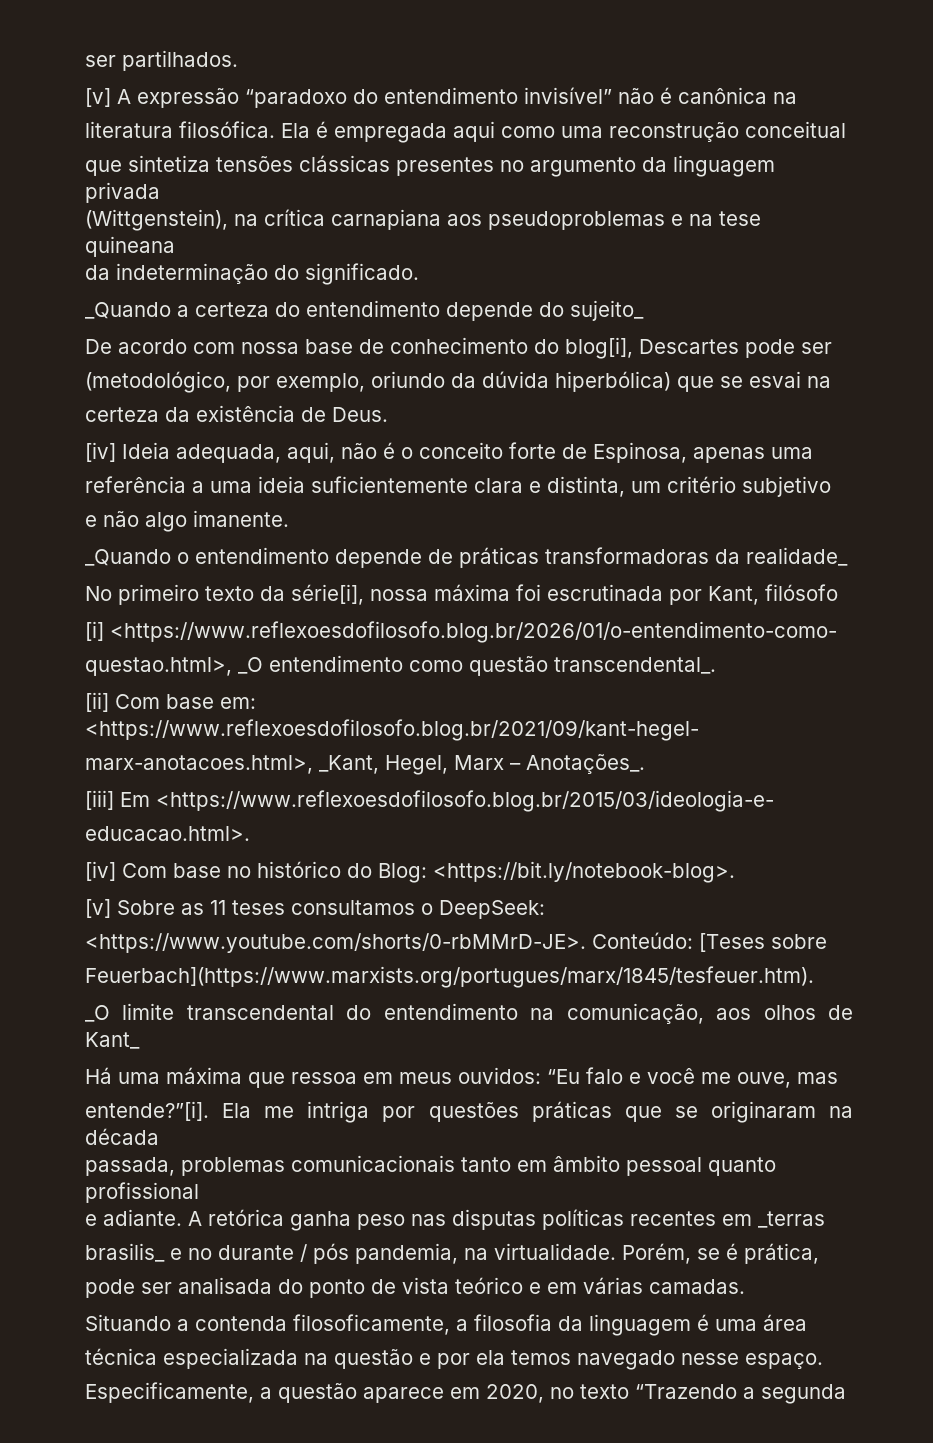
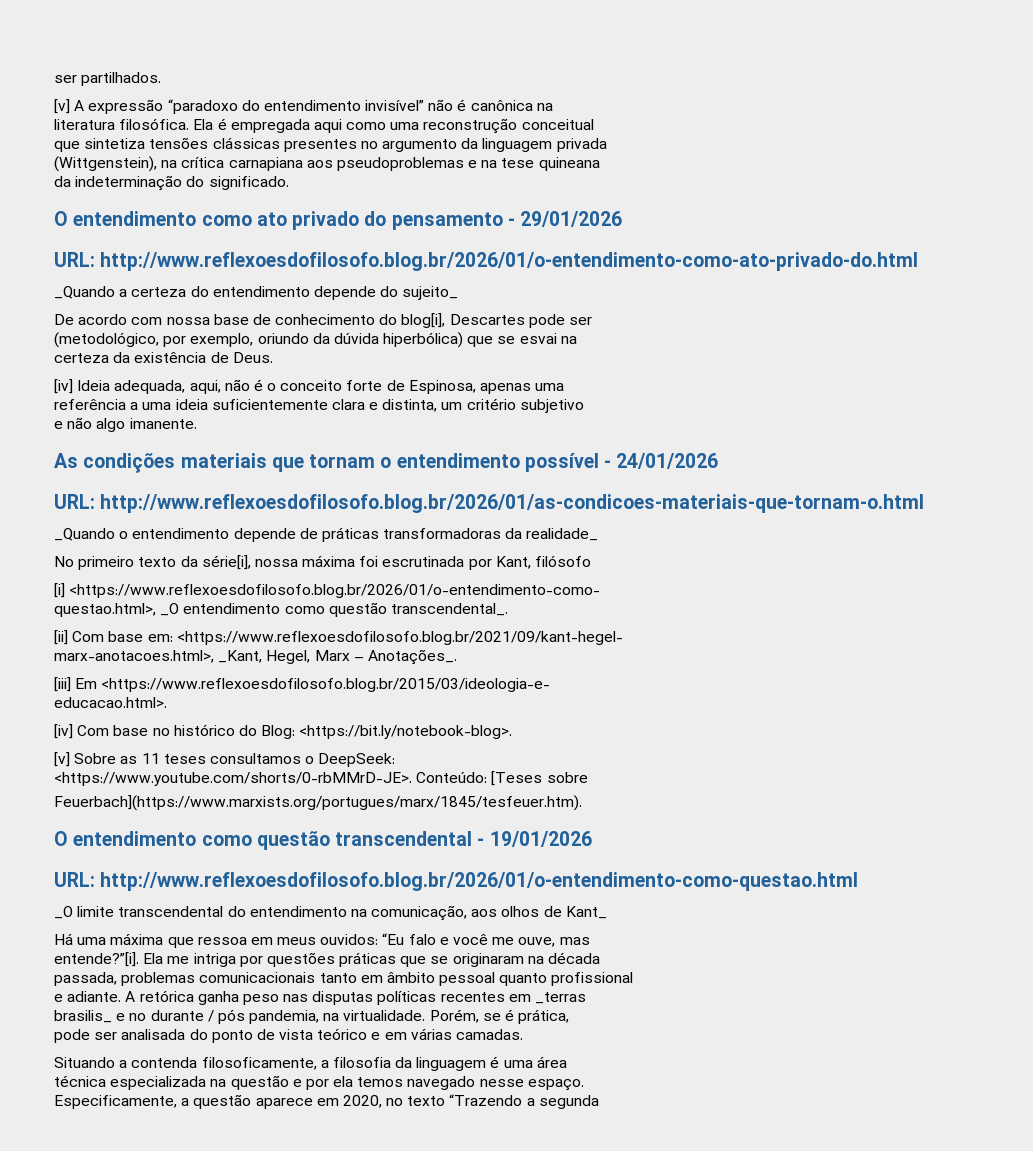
+ O entendimento como ato privado do pensamento - 29/01/2026
+ URL: http://www.reflexoesdofilosofo.blog.br/2026/01/o-entendimento-como-ato-privado-do.html
+ As condições materiais que tornam o entendimento possível - 24/01/2026
+ URL: http://www.reflexoesdofilosofo.blog.br/2026/01/as-condicoes-materiais-que-tornam-o.html
+ O entendimento como questão transcendental - 19/01/2026
+ URL: http://www.reflexoesdofilosofo.blog.br/2026/01/o-entendimento-como-questao.html

